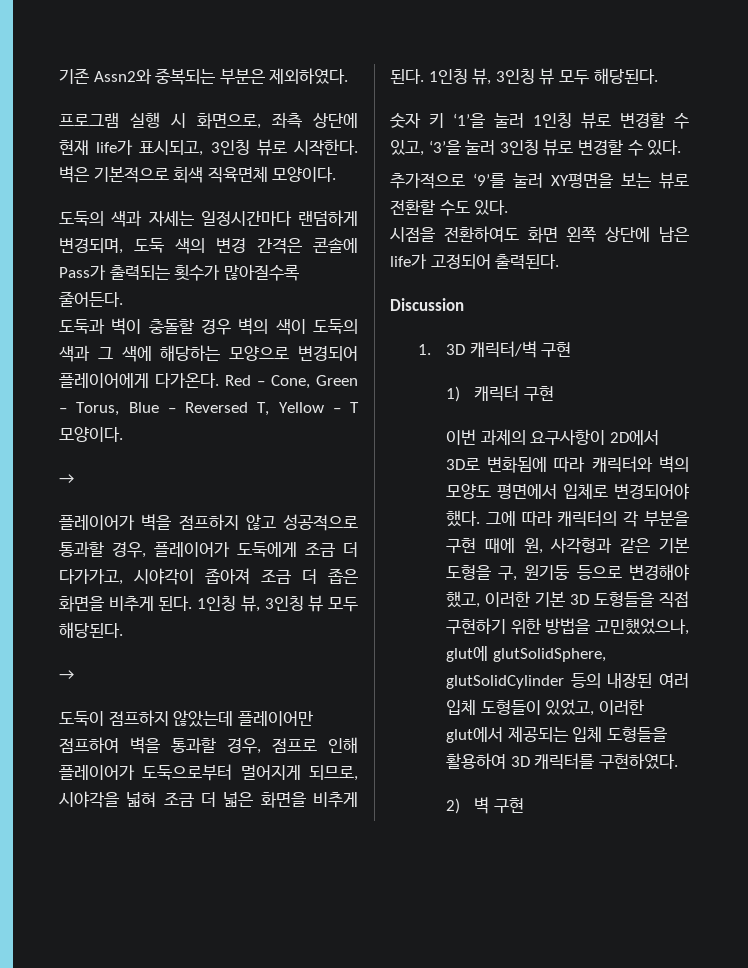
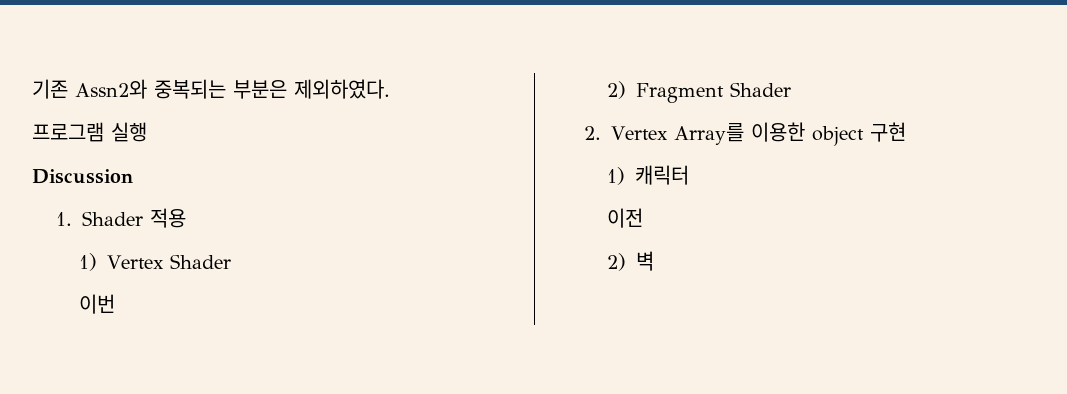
- 프로그램 실행 시 화면으로, 좌측 상단에 현재 life가 표시되고, 3인칭 뷰로 시작한다. 벽은 기본적으로 회색 직육면체 모양이다.
- 도둑의 색과 자세는 일정시간마다 랜덤하게 변경되며, 도둑 색의 변경 간격은 콘솔에 Pass가 출력되는 횟수가 많아질수록 줄어든다.
- 도둑과 벽이 충돌할 경우 벽의 색이 도둑의 색과 그 색에 해당하는 모양으로 변경되어 플레이어에게 다가온다. Red – Cone, Green – Torus, Blue – Reversed T, Yellow – T 모양이다.
- →
- 플레이어가 벽을 점프하지 않고 성공적으로 통과할 경우, 플레이어가 도둑에게 조금 더 다가가고, 시야각이 좁아져 조금 더 좁은 화면을 비추게 된다. 1인칭 뷰, 3인칭 뷰 모두 해당된다.
- →
- 도둑이 점프하지 않았는데 플레이어만 점프하여 벽을 통과할 경우, 점프로 인해 플레이어가 도둑으로부터 멀어지게 되므로, 시야각을 넓혀 조금 더 넓은 화면을 비추게 된다. 1인칭 뷰, 3인칭 뷰 모두 해당된다.
- 숫자 키 ‘1’을 눌러 1인칭 뷰로 변경할 수 있고, ‘3’을 눌러 3인칭 뷰로 변경할 수 있다.
- 추가적으로 ‘9’를 눌러 XY평면을 보는 뷰로 전환할 수도 있다.
- 시점을 전환하여도 화면 왼쪽 상단에 남은 life가 고정되어 출력된다.
+ 프로그램 실행
  Discussion
- 1. 3D 캐릭터/벽 구현
- 1) 캐릭터 구현
- 이번 과제의 요구사항이 2D에서 3D로 변화됨에 따라 캐릭터와 벽의 모양도 평면에서 입체로 변경되어야 했다. 그에 따라 캐릭터의 각 부분을 구현 때에 원, 사각형과 같은 기본 도형을 구, 원기둥 등으로 변경해야 했고, 이러한 기본 3D 도형들을 직접 구현하기 위한 방법을 고민했었으나, glut에 glutSolidSphere, glutSolidCylinder 등의 내장된 여러 입체 도형들이 있었고, 이러한 glut에서 제공되는 입체 도형들을 활용하여 3D 캐릭터를 구현하였다.
+ 1. Shader 적용
+ 1) Vertex Shader
+ 이번
+ 2) Fragment Shader
+ 2. Vertex Array를 이용한 object 구현
+ 1) 캐릭터
+ 이전
- 2) 벽 구현
+ 2) 벽

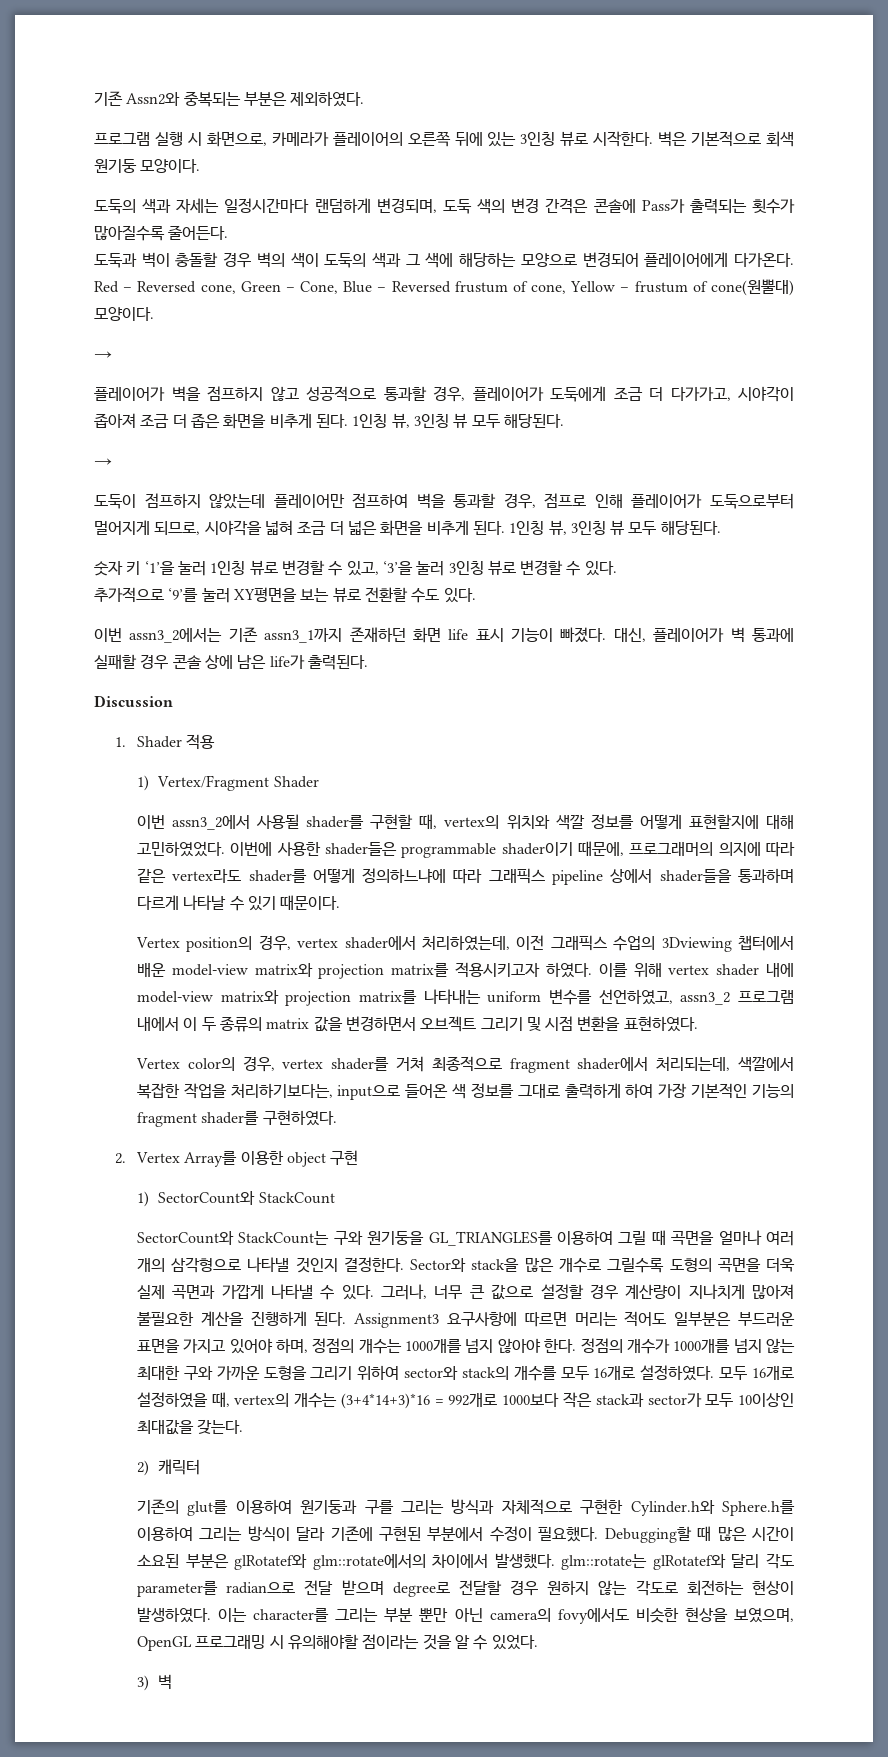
- 프로그램 실행
+ 프로그램 실행 시 화면으로, 카메라가 플레이어의 오른쪽 뒤에 있는 3인칭 뷰로 시작한다. 벽은 기본적으로 회색 원기둥 모양이다.
+ 도둑의 색과 자세는 일정시간마다 랜덤하게 변경되며, 도둑 색의 변경 간격은 콘솔에 Pass가 출력되는 횟수가 많아질수록 줄어든다.
+ 도둑과 벽이 충돌할 경우 벽의 색이 도둑의 색과 그 색에 해당하는 모양으로 변경되어 플레이어에게 다가온다. Red – Reversed cone, Green – Cone, Blue – Reversed frustum of cone, Yellow – frustum of cone(원뿔대) 모양이다.
+ →
+ 플레이어가 벽을 점프하지 않고 성공적으로 통과할 경우, 플레이어가 도둑에게 조금 더 다가가고, 시야각이 좁아져 조금 더 좁은 화면을 비추게 된다. 1인칭 뷰, 3인칭 뷰 모두 해당된다.
+ →
+ 도둑이 점프하지 않았는데 플레이어만 점프하여 벽을 통과할 경우, 점프로 인해 플레이어가 도둑으로부터 멀어지게 되므로, 시야각을 넓혀 조금 더 넓은 화면을 비추게 된다. 1인칭 뷰, 3인칭 뷰 모두 해당된다.
+ 숫자 키 ‘1’을 눌러 1인칭 뷰로 변경할 수 있고, ‘3’을 눌러 3인칭 뷰로 변경할 수 있다.
+ 추가적으로 ‘9’를 눌러 XY평면을 보는 뷰로 전환할 수도 있다.
+ 이번 assn3_2에서는 기존 assn3_1까지 존재하던 화면 life 표시 기능이 빠졌다. 대신, 플레이어가 벽 통과에 실패할 경우 콘솔 상에 남은 life가 출력된다.
- 1) Vertex Shader
+ 1) Vertex/Fragment Shader
- 이번
- 2) Fragment Shader
+ 이번 assn3_2에서 사용될 shader를 구현할 때, vertex의 위치와 색깔 정보를 어떻게 표현할지에 대해 고민하였었다. 이번에 사용한 shader들은 programmable shader이기 때문에, 프로그래머의 의지에 따라 같은 vertex라도 shader를 어떻게 정의하느냐에 따라 그래픽스 pipeline 상에서 shader들을 통과하며 다르게 나타날 수 있기 때문이다.
+ Vertex position의 경우, vertex shader에서 처리하였는데, 이전 그래픽스 수업의 3Dviewing 챕터에서 배운 model-view matrix와 projection matrix를 적용시키고자 하였다. 이를 위해 vertex shader 내에 model-view matrix와 projection matrix를 나타내는 uniform 변수를 선언하였고, assn3_2 프로그램 내에서 이 두 종류의 matrix 값을 변경하면서 오브젝트 그리기 및 시점 변환을 표현하였다.
+ Vertex color의 경우, vertex shader를 거쳐 최종적으로 fragment shader에서 처리되는데, 색깔에서 복잡한 작업을 처리하기보다는, input으로 들어온 색 정보를 그대로 출력하게 하여 가장 기본적인 기능의 fragment shader를 구현하였다.
- 1) 캐릭터
- 이전
- 2) 벽
+ 1) SectorCount와 StackCount
+ SectorCount와 StackCount는 구와 원기둥을 GL_TRIANGLES를 이용하여 그릴 때 곡면을 얼마나 여러 개의 삼각형으로 나타낼 것인지 결정한다. Sector와 stack을 많은 개수로 그릴수록 도형의 곡면을 더욱 실제 곡면과 가깝게 나타낼 수 있다. 그러나, 너무 큰 값으로 설정할 경우 계산량이 지나치게 많아져 불필요한 계산을 진행하게 된다. Assignment3 요구사항에 따르면 머리는 적어도 일부분은 부드러운 표면을 가지고 있어야 하며, 정점의 개수는 1000개를 넘지 않아야 한다. 정점의 개수가 1000개를 넘지 않는 최대한 구와 가까운 도형을 그리기 위하여 sector와 stack의 개수를 모두 16개로 설정하였다. 모두 16개로 설정하였을 때, vertex의 개수는 (3+4*14+3)*16 = 992개로 1000보다 작은 stack과 sector가 모두 10이상인 최대값을 갖는다.
+ 2) 캐릭터
+ 기존의 glut를 이용하여 원기둥과 구를 그리는 방식과 자체적으로 구현한 Cylinder.h와 Sphere.h를 이용하여 그리는 방식이 달라 기존에 구현된 부분에서 수정이 필요했다. Debugging할 때 많은 시간이 소요된 부분은 glRotatef와 glm::rotate에서의 차이에서 발생했다. glm::rotate는 glRotatef와 달리 각도 parameter를 radian으로 전달 받으며 degree로 전달할 경우 원하지 않는 각도로 회전하는 현상이 발생하였다. 이는 character를 그리는 부분 뿐만 아닌 camera의 fovy에서도 비슷한 현상을 보였으며, OpenGL 프로그래밍 시 유의해야할 점이라는 것을 알 수 있었다.
+ 3) 벽

